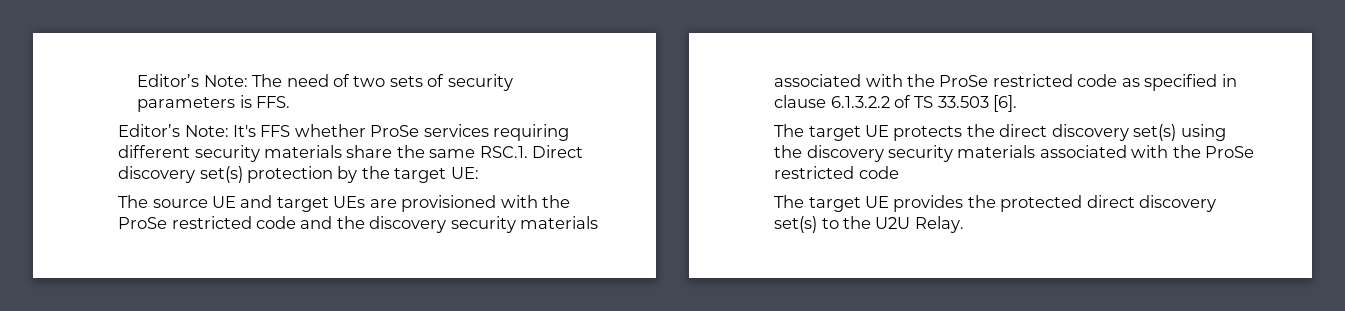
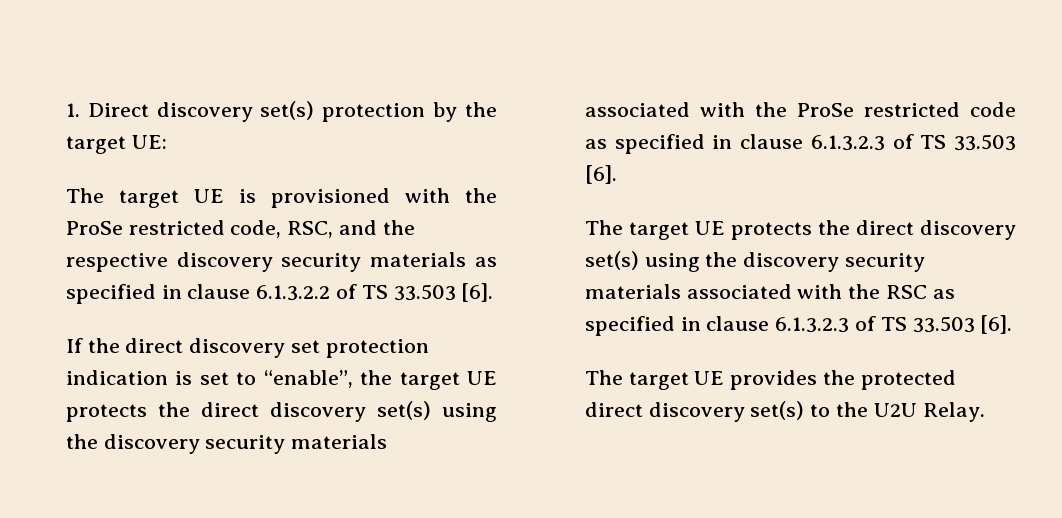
- Editor’s Note: The need of two sets of security parameters is FFS.
- Editor’s Note: It's FFS whether ProSe services requiring different security materials share the same RSC.1. Direct discovery set(s) protection by the target UE:
+ 1. Direct discovery set(s) protection by the target UE:
- The source UE and target UEs are provisioned with the ProSe restricted code and the discovery security materials associated with the ProSe restricted code as specified in clause 6.1.3.2.2 of TS 33.503 [6].
+ The target UE is provisioned with the ProSe restricted code, RSC, and the respective discovery security materials as specified in clause 6.1.3.2.2 of TS 33.503 [6].
+ If the direct discovery set protection indication is set to “enable”, the target UE protects the direct discovery set(s) using the discovery security materials associated with the ProSe restricted code as specified in clause 6.1.3.2.3 of TS 33.503 [6].
- The target UE protects the direct discovery set(s) using the discovery security materials associated with the ProSe restricted code
+ The target UE protects the direct discovery set(s) using the discovery security materials associated with the RSC as specified in clause 6.1.3.2.3 of TS 33.503 [6].

